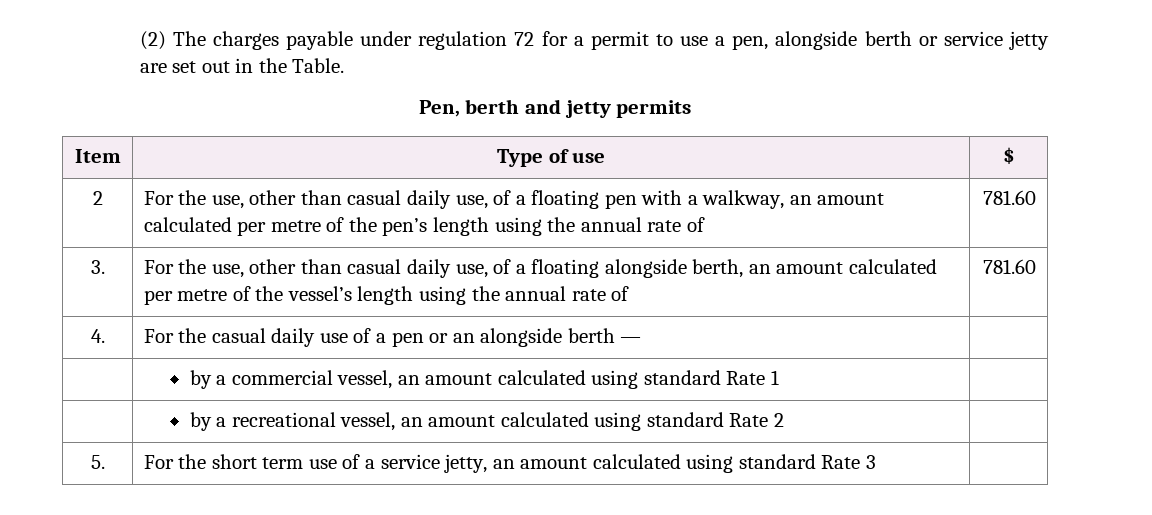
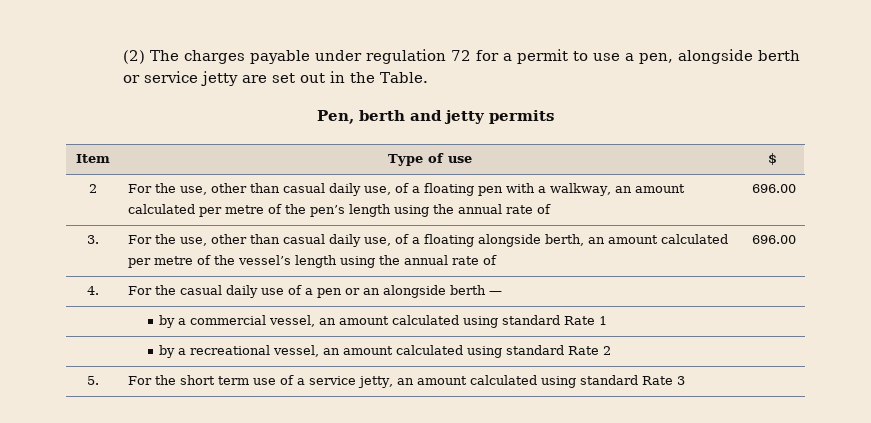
- 2 | For the use, other than casual daily use, of a floating pen with a walkway, an amount calculated per metre of the pen’s length using the annual rate of | 781.60
+ 2 | For the use, other than casual daily use, of a floating pen with a walkway, an amount calculated per metre of the pen’s length using the annual rate of | 696.00
- 3. | For the use, other than casual daily use, of a floating alongside berth, an amount calculated per metre of the vessel’s length using the annual rate of | 781.60
+ 3. | For the use, other than casual daily use, of a floating alongside berth, an amount calculated per metre of the vessel’s length using the annual rate of | 696.00

